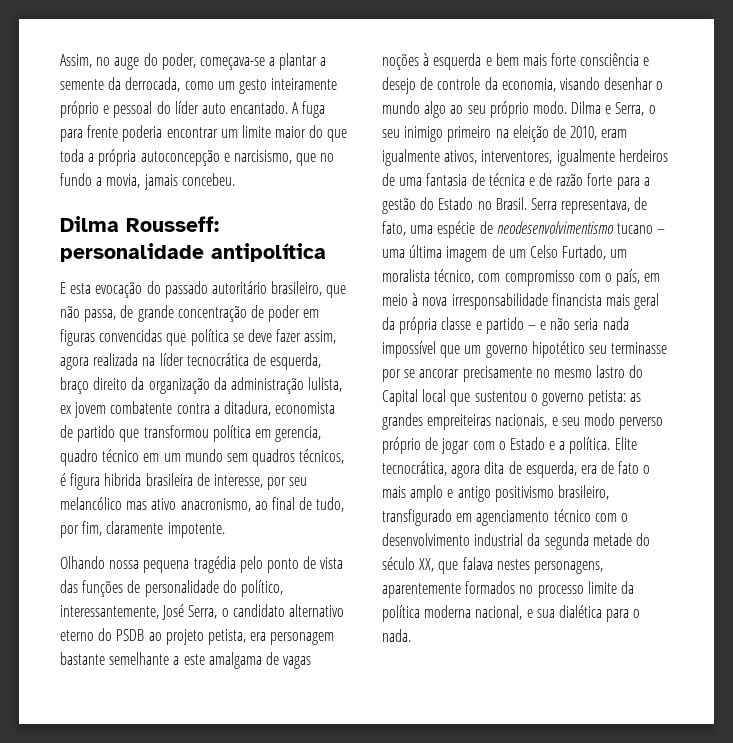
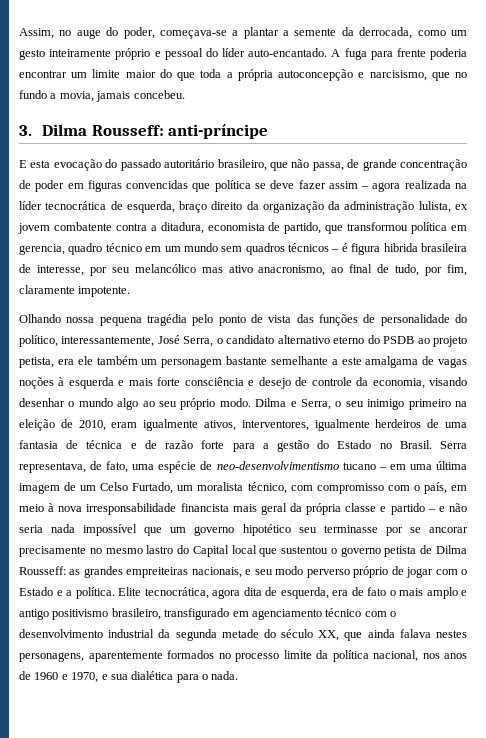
- Assim, no auge do poder, começava-se a plantar a semente da derrocada, como um gesto inteiramente próprio e pessoal do líder auto encantado.
+ Assim, no auge do poder, começava-se a plantar a semente da derrocada, como um gesto inteiramente próprio e pessoal do líder auto-encantado.
- Dilma Rousseff: personalidade antipolítica
+ 3. Dilma Rousseff: anti-príncipe
- E esta evocação do passado autoritário brasileiro, que não passa, de grande concentração de poder em figuras convencidas que política se deve fazer assim, agora realizada na líder tecnocrática de esquerda, braço direito da organização da administração lulista, ex jovem combatente contra a ditadura, economista de partido que transformou política em gerencia, quadro técnico em um mundo sem quadros técnicos, é figura hibrida brasileira de interesse, por seu melancólico mas ativo anacronismo, ao final de tudo, por fim, claramente impotente.
+ E esta evocação do passado autoritário brasileiro, que não passa, de grande concentração de poder em figuras convencidas que política se deve fazer assim – agora realizada na líder tecnocrática de esquerda, braço direito da organização da administração lulista, ex jovem combatente contra a ditadura, economista de partido, que transformou política em gerencia, quadro técnico em um mundo sem quadros técnicos – é figura hibrida brasileira de interesse, por seu melancólico mas ativo anacronismo, ao final de tudo, por fim, claramente impotente.
- Olhando nossa pequena tragédia pelo ponto de vista das funções de personalidade do político, interessantemente, José Serra, o candidato alternativo eterno do PSDB ao projeto petista, era personagem bastante semelhante a este amalgama de vagas noções à esquerda e bem mais forte consciência e desejo de controle da economia, visando desenhar o mundo algo ao seu próprio modo.
+ Olhando nossa pequena tragédia pelo ponto de vista das funções de personalidade do político, interessantemente, José Serra, o candidato alternativo eterno do PSDB ao projeto petista, era ele também um personagem bastante semelhante a este amalgama de vagas noções à esquerda e mais forte consciência e desejo de controle da economia, visando desenhar o mundo algo ao seu próprio modo.
- Serra representava, de fato, uma espécie de neodesenvolvimentismo tucano – uma última imagem de um Celso Furtado, um moralista técnico, com compromisso com o país, em meio à nova irresponsabilidade financista mais geral da própria classe e partido – e não seria nada impossível que um governo hipotético seu terminasse por se ancorar precisamente no mesmo lastro do Capital local que sustentou o governo petista:
+ Serra representava, de fato, uma espécie de neo-desenvolvimentismo tucano – em uma última imagem de um Celso Furtado, um moralista técnico, com compromisso com o país, em meio à nova irresponsabilidade financista mais geral da própria classe e partido – e não seria nada impossível que um governo hipotético seu terminasse por se ancorar precisamente no mesmo lastro do Capital local que sustentou o governo petista de Dilma Rousseff:
- Elite tecnocrática, agora dita de esquerda, era de fato o mais amplo e antigo positivismo brasileiro, transfigurado em agenciamento técnico com o desenvolvimento industrial da segunda metade do século XX, que falava nestes personagens, aparentemente formados no processo limite da política moderna nacional, e sua dialética para o nada.
+ Elite tecnocrática, agora dita de esquerda, era de fato o mais amplo e antigo positivismo brasileiro, transfigurado em agenciamento técnico com o desenvolvimento industrial da segunda metade do século XX, que ainda falava nestes personagens, aparentemente formados no processo limite da política nacional, nos anos de 1960 e 1970, e sua dialética para o nada.

